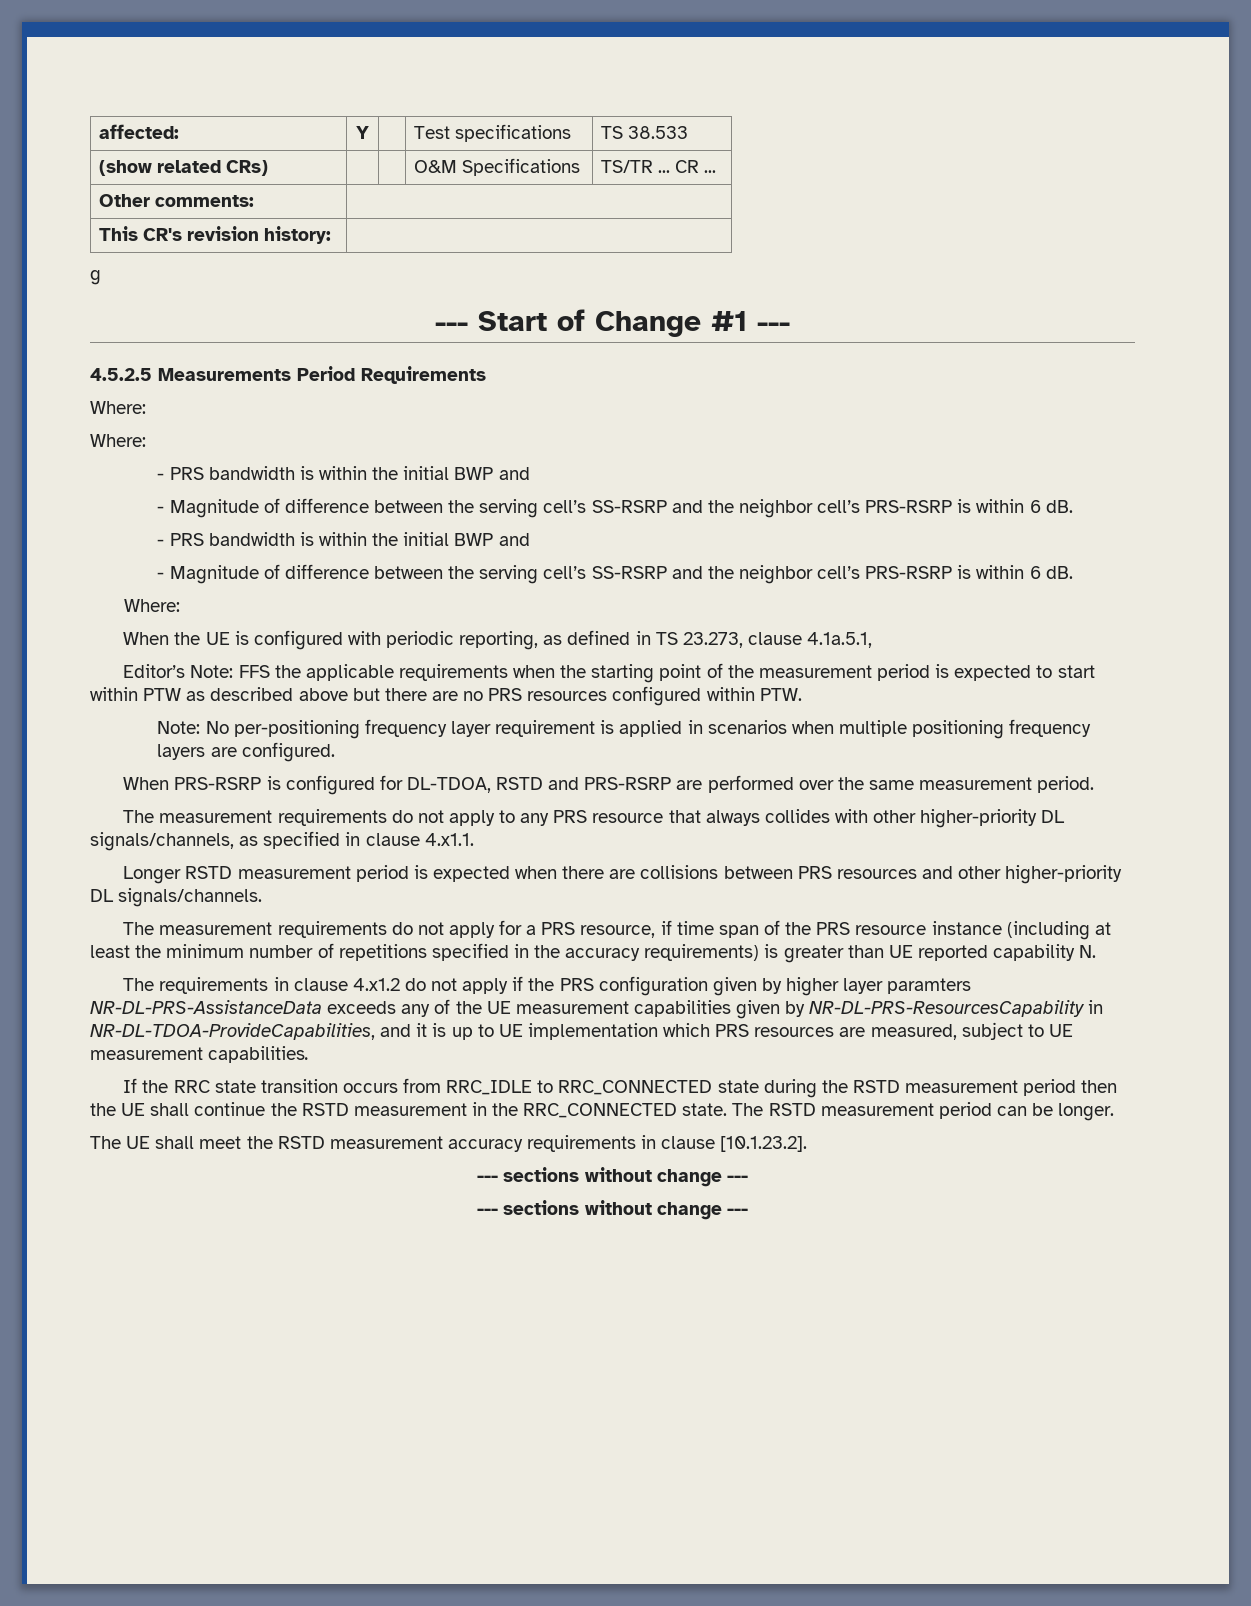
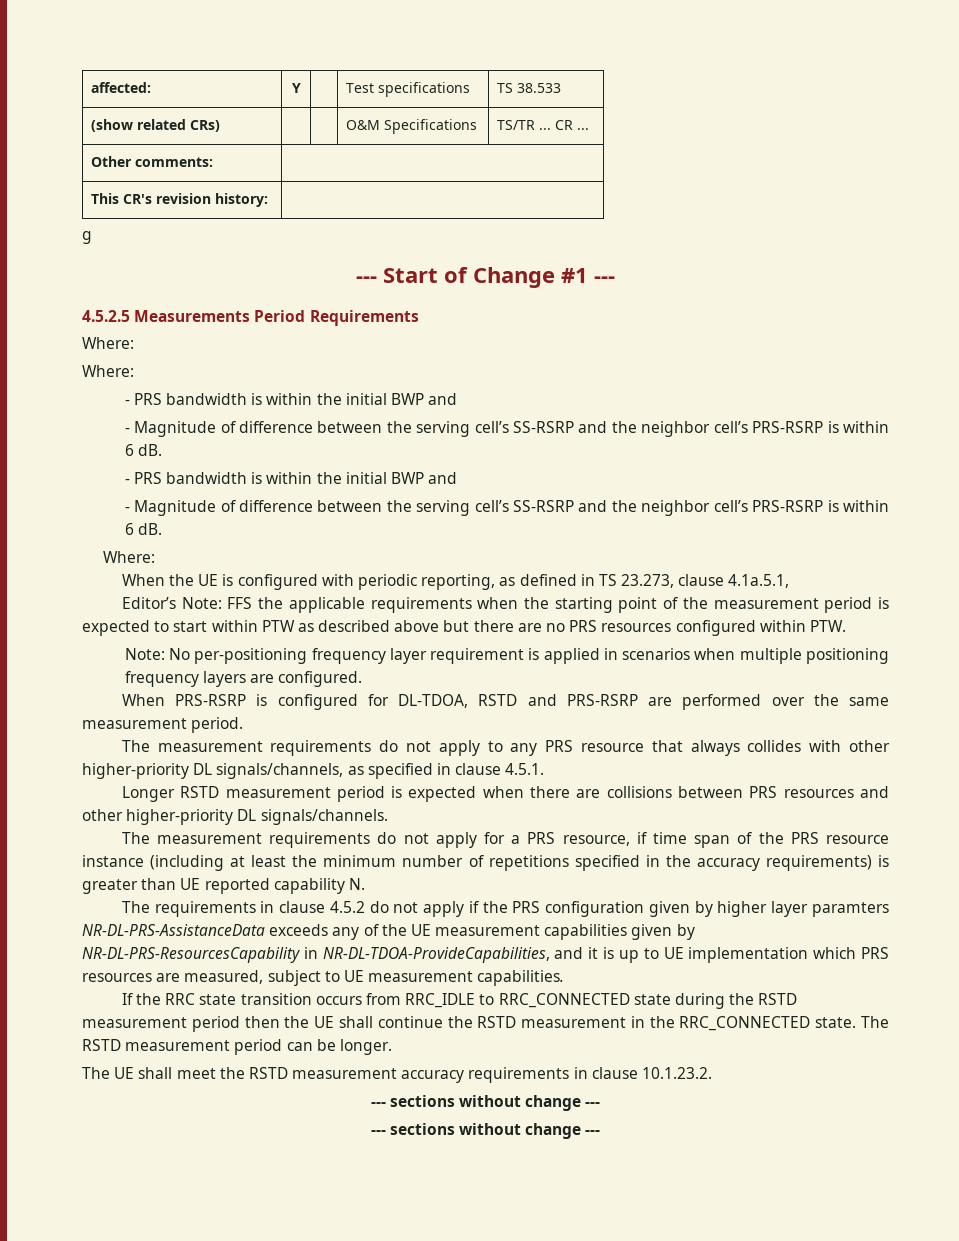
- The measurement requirements do not apply to any PRS resource that always collides with other higher-priority DL signals/channels, as specified in clause 4.x1.1.
+ The measurement requirements do not apply to any PRS resource that always collides with other higher-priority DL signals/channels, as specified in clause 4.5.1.
- The requirements in clause 4.x1.2 do not apply if the PRS configuration given by higher layer paramters NR-DL-PRS-AssistanceData exceeds any of the UE measurement capabilities given by NR-DL-PRS-ResourcesCapability in NR-DL-TDOA-ProvideCapabilities, and it is up to UE implementation which PRS resources are measured, subject to UE measurement capabilities.
+ The requirements in clause 4.5.2 do not apply if the PRS configuration given by higher layer paramters NR-DL-PRS-AssistanceData exceeds any of the UE measurement capabilities given by NR-DL-PRS-ResourcesCapability in NR-DL-TDOA-ProvideCapabilities, and it is up to UE implementation which PRS resources are measured, subject to UE measurement capabilities.
- The UE shall meet the RSTD measurement accuracy requirements in clause [10.1.23.2].
+ The UE shall meet the RSTD measurement accuracy requirements in clause 10.1.23.2.

